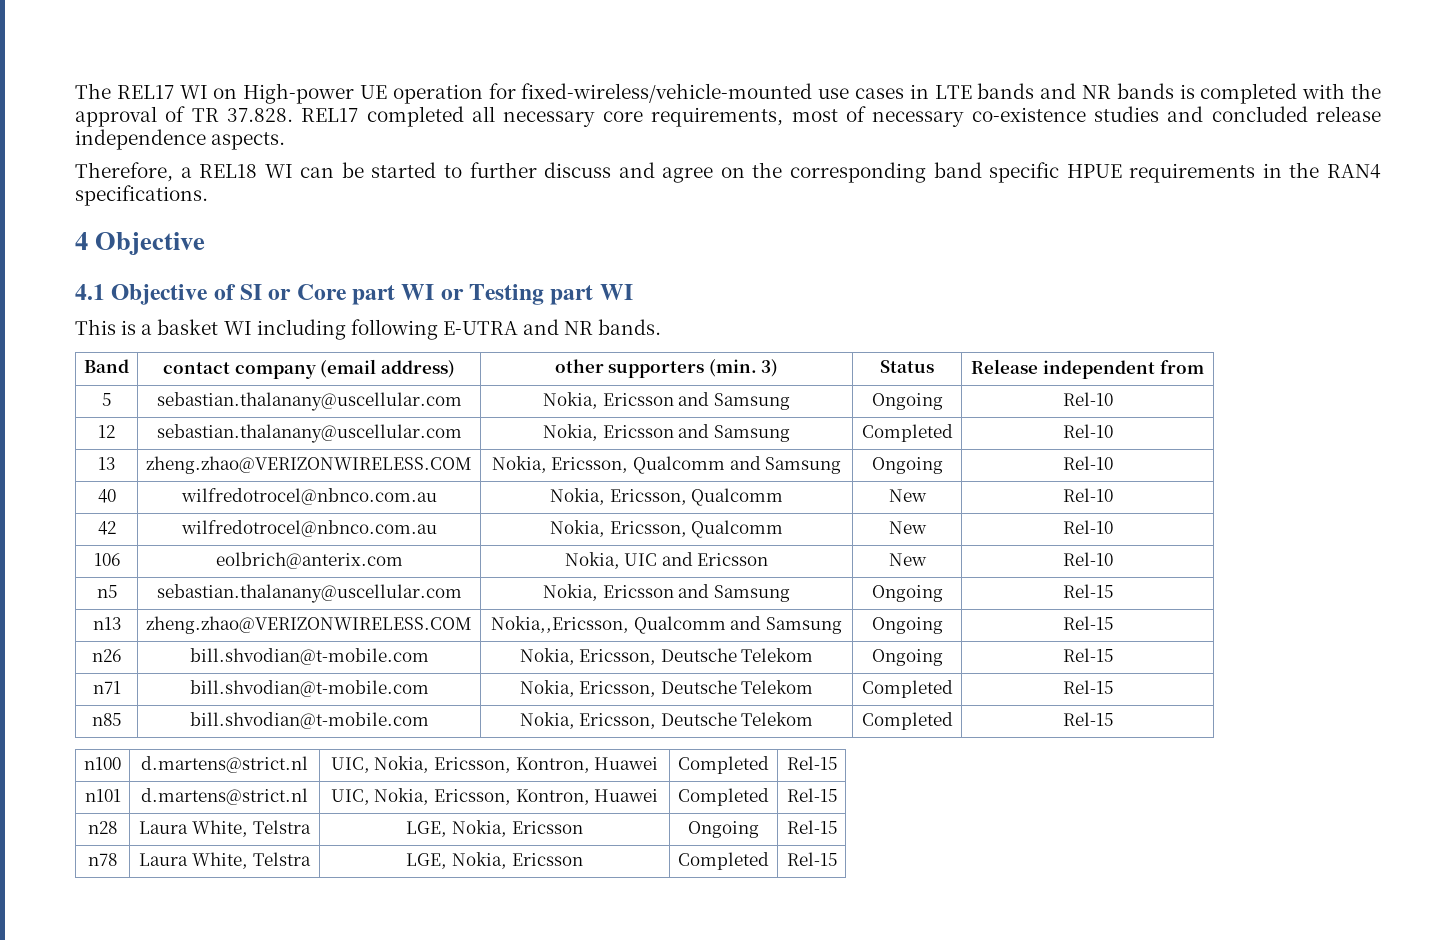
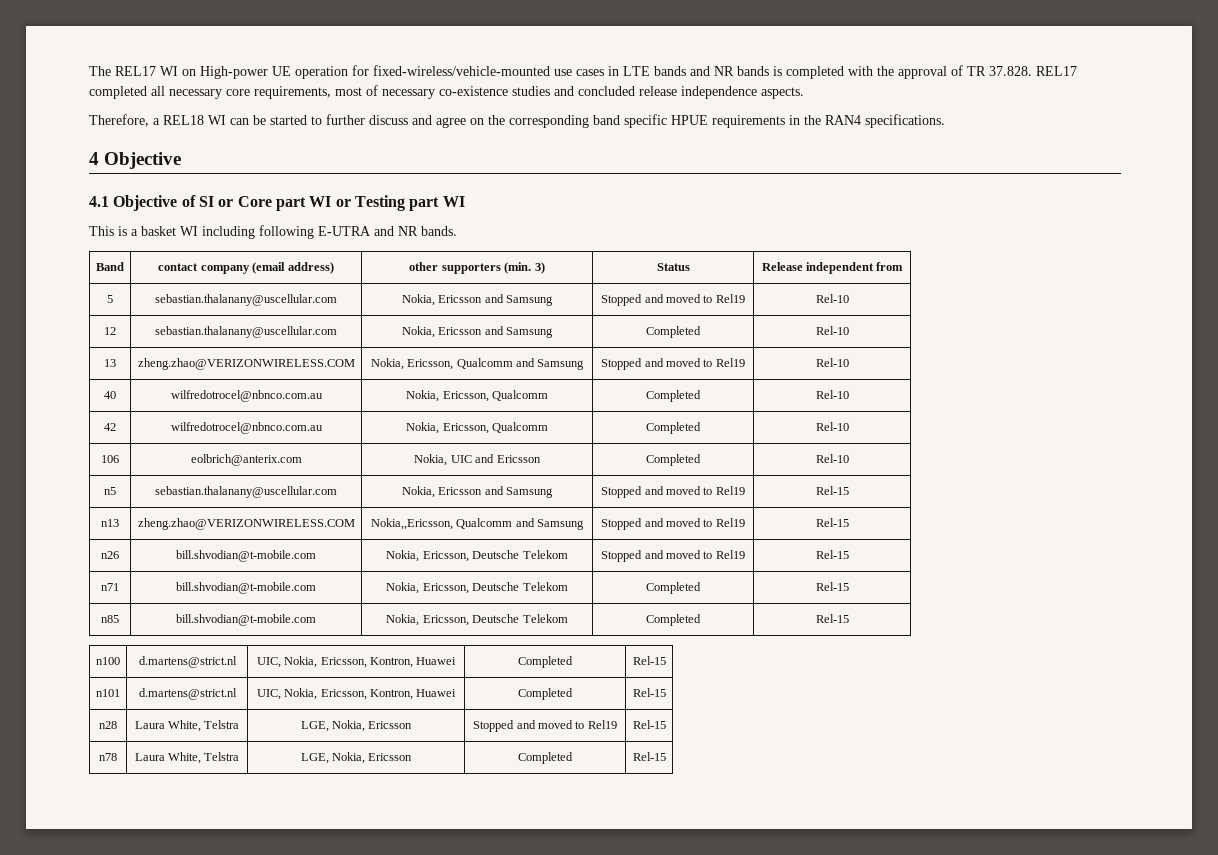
- 5 | sebastian.thalanany@uscellular.com | Nokia, Ericsson and Samsung | Ongoing | Rel-10
+ 5 | sebastian.thalanany@uscellular.com | Nokia, Ericsson and Samsung | Stopped and moved to Rel19 | Rel-10
- 13 | zheng.zhao@VERIZONWIRELESS.COM | Nokia, Ericsson, Qualcomm and Samsung | Ongoing | Rel-10
+ 13 | zheng.zhao@VERIZONWIRELESS.COM | Nokia, Ericsson, Qualcomm and Samsung | Stopped and moved to Rel19 | Rel-10
- 40 | wilfredotrocel@nbnco.com.au | Nokia, Ericsson, Qualcomm | New | Rel-10
+ 40 | wilfredotrocel@nbnco.com.au | Nokia, Ericsson, Qualcomm | Completed | Rel-10
- 42 | wilfredotrocel@nbnco.com.au | Nokia, Ericsson, Qualcomm | New | Rel-10
+ 42 | wilfredotrocel@nbnco.com.au | Nokia, Ericsson, Qualcomm | Completed | Rel-10
- 106 | eolbrich@anterix.com | Nokia, UIC and Ericsson | New | Rel-10
+ 106 | eolbrich@anterix.com | Nokia, UIC and Ericsson | Completed | Rel-10
- n5 | sebastian.thalanany@uscellular.com | Nokia, Ericsson and Samsung | Ongoing | Rel-15
+ n5 | sebastian.thalanany@uscellular.com | Nokia, Ericsson and Samsung | Stopped and moved to Rel19 | Rel-15
- n13 | zheng.zhao@VERIZONWIRELESS.COM | Nokia,,Ericsson, Qualcomm and Samsung | Ongoing | Rel-15
+ n13 | zheng.zhao@VERIZONWIRELESS.COM | Nokia,,Ericsson, Qualcomm and Samsung | Stopped and moved to Rel19 | Rel-15
- n26 | bill.shvodian@t-mobile.com | Nokia, Ericsson, Deutsche Telekom | Ongoing | Rel-15
+ n26 | bill.shvodian@t-mobile.com | Nokia, Ericsson, Deutsche Telekom | Stopped and moved to Rel19 | Rel-15
- n28 | Laura White, Telstra | LGE, Nokia, Ericsson | Ongoing | Rel-15
+ n28 | Laura White, Telstra | LGE, Nokia, Ericsson | Stopped and moved to Rel19 | Rel-15

